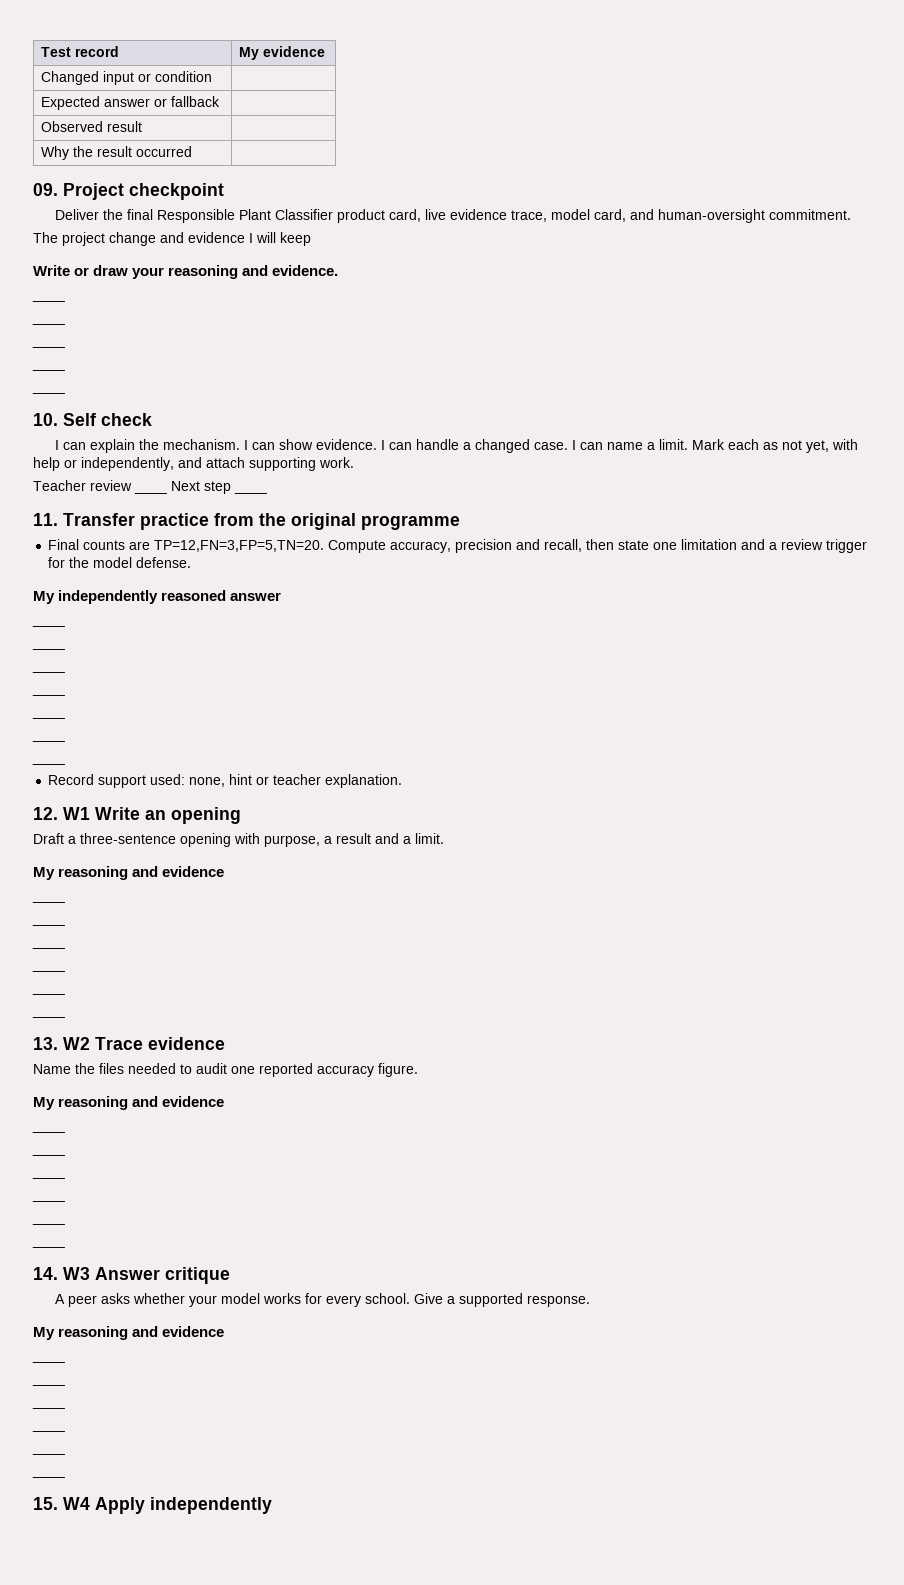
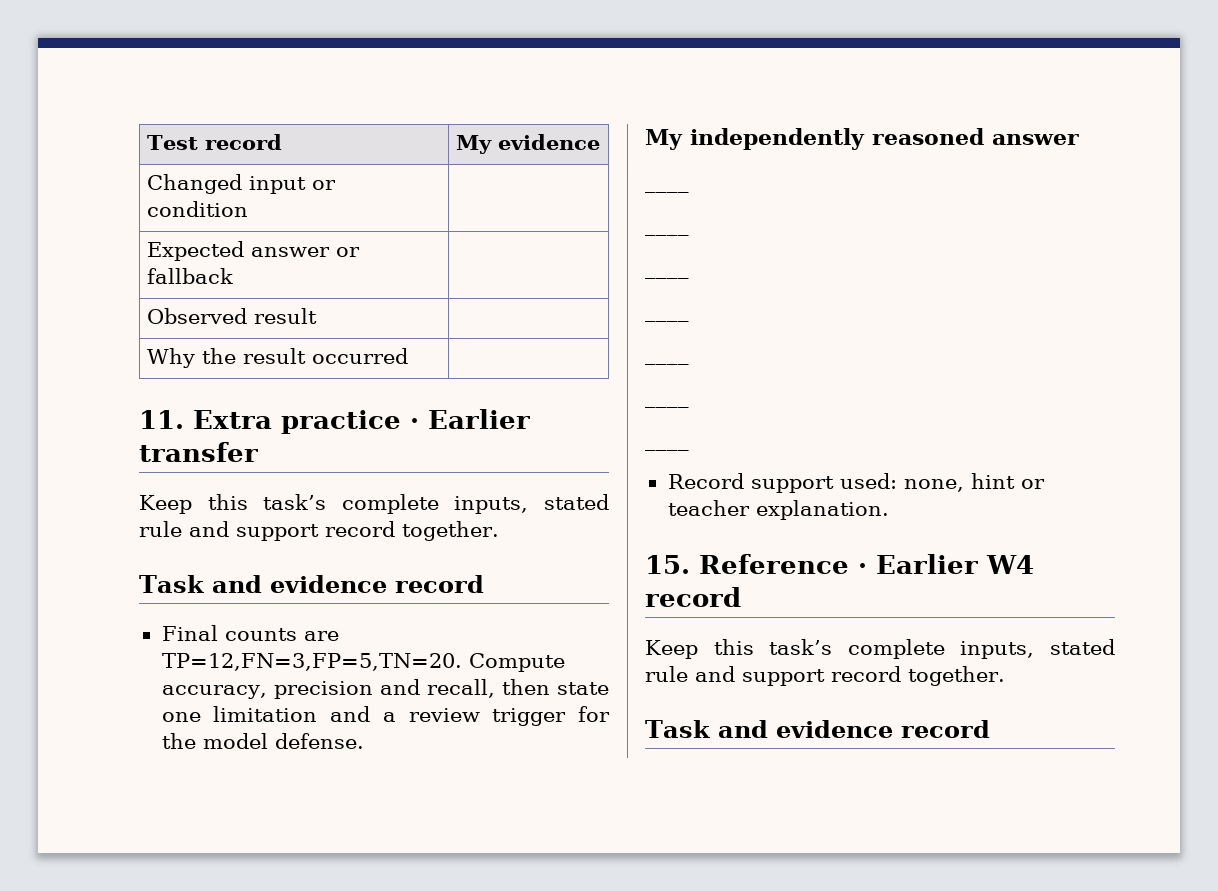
- 09. Project checkpoint
- Deliver the final Responsible Plant Classifier product card, live evidence trace, model card, and human-oversight commitment.
- The project change and evidence I will keep
- Write or draw your reasoning and evidence.
- ____
- ____
- ____
- ____
- ____
- 10. Self check
- I can explain the mechanism. I can show evidence. I can handle a changed case. I can name a limit. Mark each as not yet, with help or independently, and attach supporting work.
- Teacher review ____ Next step ____
- 11. Transfer practice from the original programme
+ 11. Extra practice · Earlier transfer
+ Keep this task’s complete inputs, stated rule and support record together.
+ Task and evidence record
- 12. W1 Write an opening
- Draft a three-sentence opening with purpose, a result and a limit.
- My reasoning and evidence
- ____
- ____
- ____
- ____
- ____
- ____
- 13. W2 Trace evidence
- Name the files needed to audit one reported accuracy figure.
- My reasoning and evidence
- ____
- ____
- ____
- ____
- ____
- ____
- 14. W3 Answer critique
- A peer asks whether your model works for every school. Give a supported response.
- My reasoning and evidence
- ____
- ____
- ____
- ____
- ____
- ____
- 15. W4 Apply independently
+ 15. Reference · Earlier W4 record
+ Keep this task’s complete inputs, stated rule and support record together.
+ Task and evidence record

